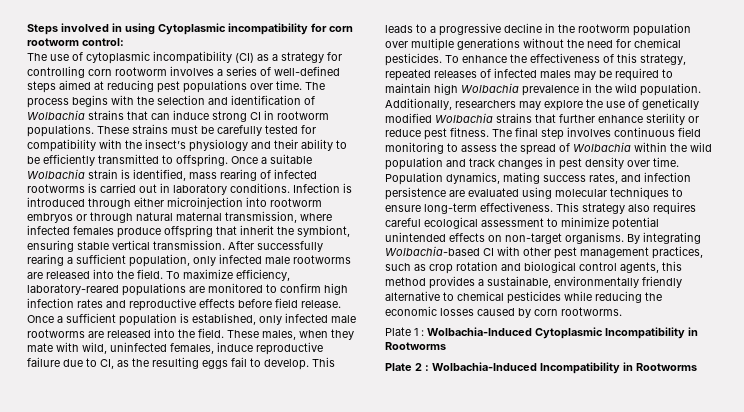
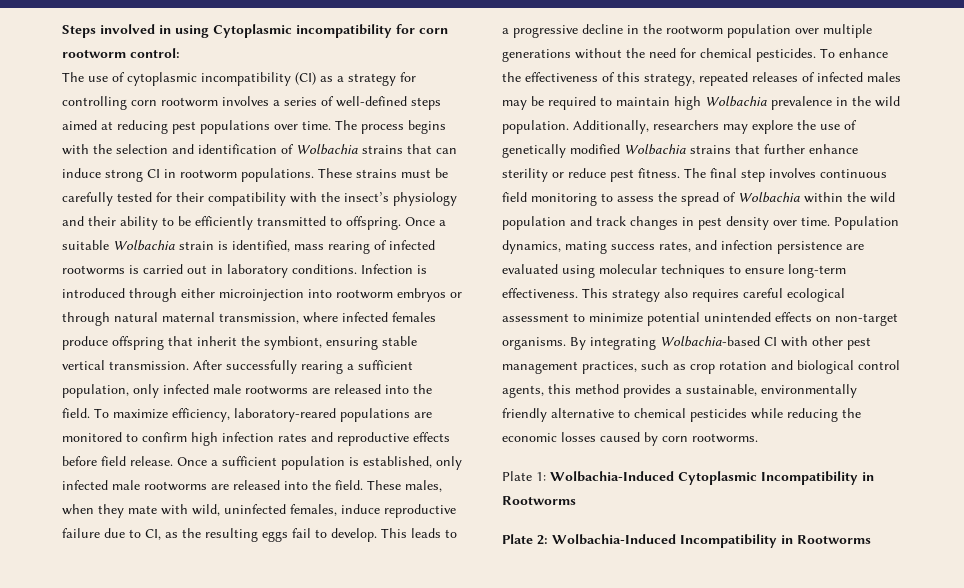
- These strains must be carefully tested for compatibility with the insect’s physiology and their ability to be efficiently transmitted to offspring.
+ These strains must be carefully tested for their compatibility with the insect’s physiology and their ability to be efficiently transmitted to offspring.
- Plate 1 : Wolbachia-Induced Cytoplasmic Incompatibility in Rootworms
+ Plate 1: Wolbachia-Induced Cytoplasmic Incompatibility in Rootworms
- Plate 2 : Wolbachia-Induced Incompatibility in Rootworms
+ Plate 2: Wolbachia-Induced Incompatibility in Rootworms

